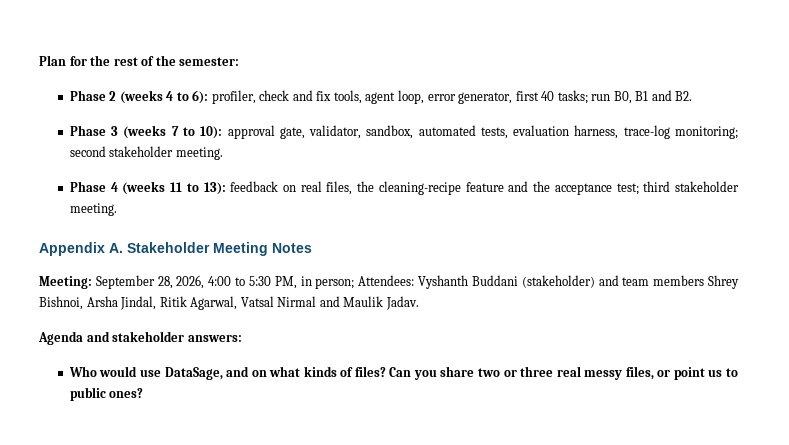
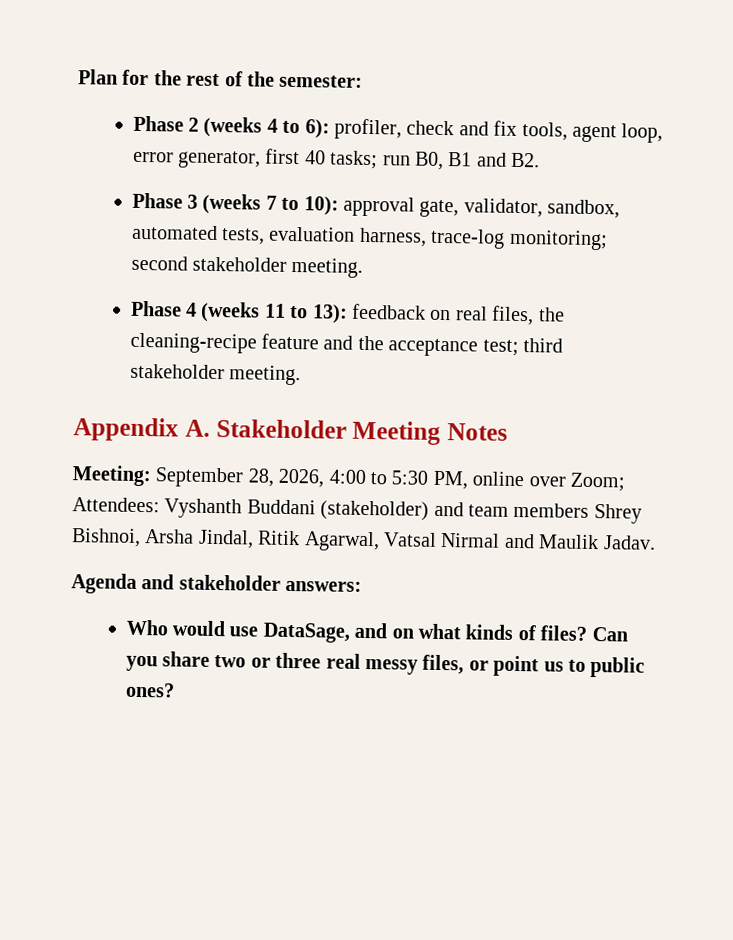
- Meeting: September 28, 2026, 4:00 to 5:30 PM, in person; Attendees: Vyshanth Buddani (stakeholder) and team members Shrey Bishnoi, Arsha Jindal, Ritik Agarwal, Vatsal Nirmal and Maulik Jadav.
+ Meeting: September 28, 2026, 4:00 to 5:30 PM, online over Zoom; Attendees: Vyshanth Buddani (stakeholder) and team members Shrey Bishnoi, Arsha Jindal, Ritik Agarwal, Vatsal Nirmal and Maulik Jadav.

